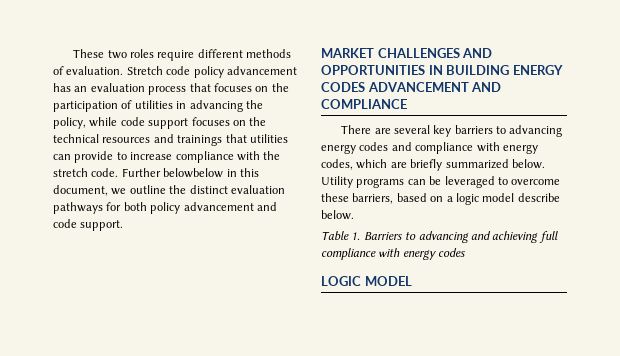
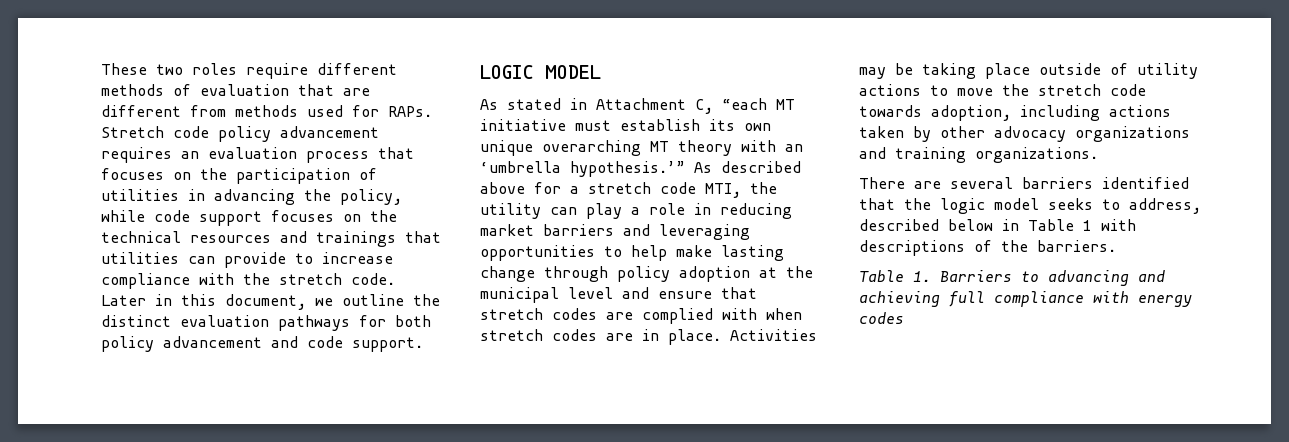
- These two roles require different methods of evaluation.
+ These two roles require different methods of evaluation that are different from methods used for RAPs.
- Stretch code policy advancement has an evaluation process that focuses on the participation of utilities in advancing the policy, while code support focuses on the technical resources and trainings that utilities can provide to increase compliance with the stretch code.
+ Stretch code policy advancement requires an evaluation process that focuses on the participation of utilities in advancing the policy, while code support focuses on the technical resources and trainings that utilities can provide to increase compliance with the stretch code.
- Further belowbelow in this document, we outline the distinct evaluation pathways for both policy advancement and code support.
+ Later in this document, we outline the distinct evaluation pathways for both policy advancement and code support.
- MARKET CHALLENGES AND OPPORTUNITIES IN BUILDING ENERGY CODES ADVANCEMENT AND COMPLIANCE
- There are several key barriers to advancing energy codes and compliance with energy codes, which are briefly summarized below. Utility programs can be leveraged to overcome these barriers, based on a logic model describe below.
+ LOGIC MODEL
+ As stated in Attachment C, “each MT initiative must establish its own unique overarching MT theory with an ‘umbrella hypothesis.’” As described above for a stretch code MTI, the utility can play a role in reducing market barriers and leveraging opportunities to help make lasting change through policy adoption at the municipal level and ensure that stretch codes are complied with when stretch codes are in place. Activities may be taking place outside of utility actions to move the stretch code towards adoption, including actions taken by other advocacy organizations and training organizations.
+ There are several barriers identified that the logic model seeks to address, described below in Table 1 with descriptions of the barriers.
- LOGIC MODEL

